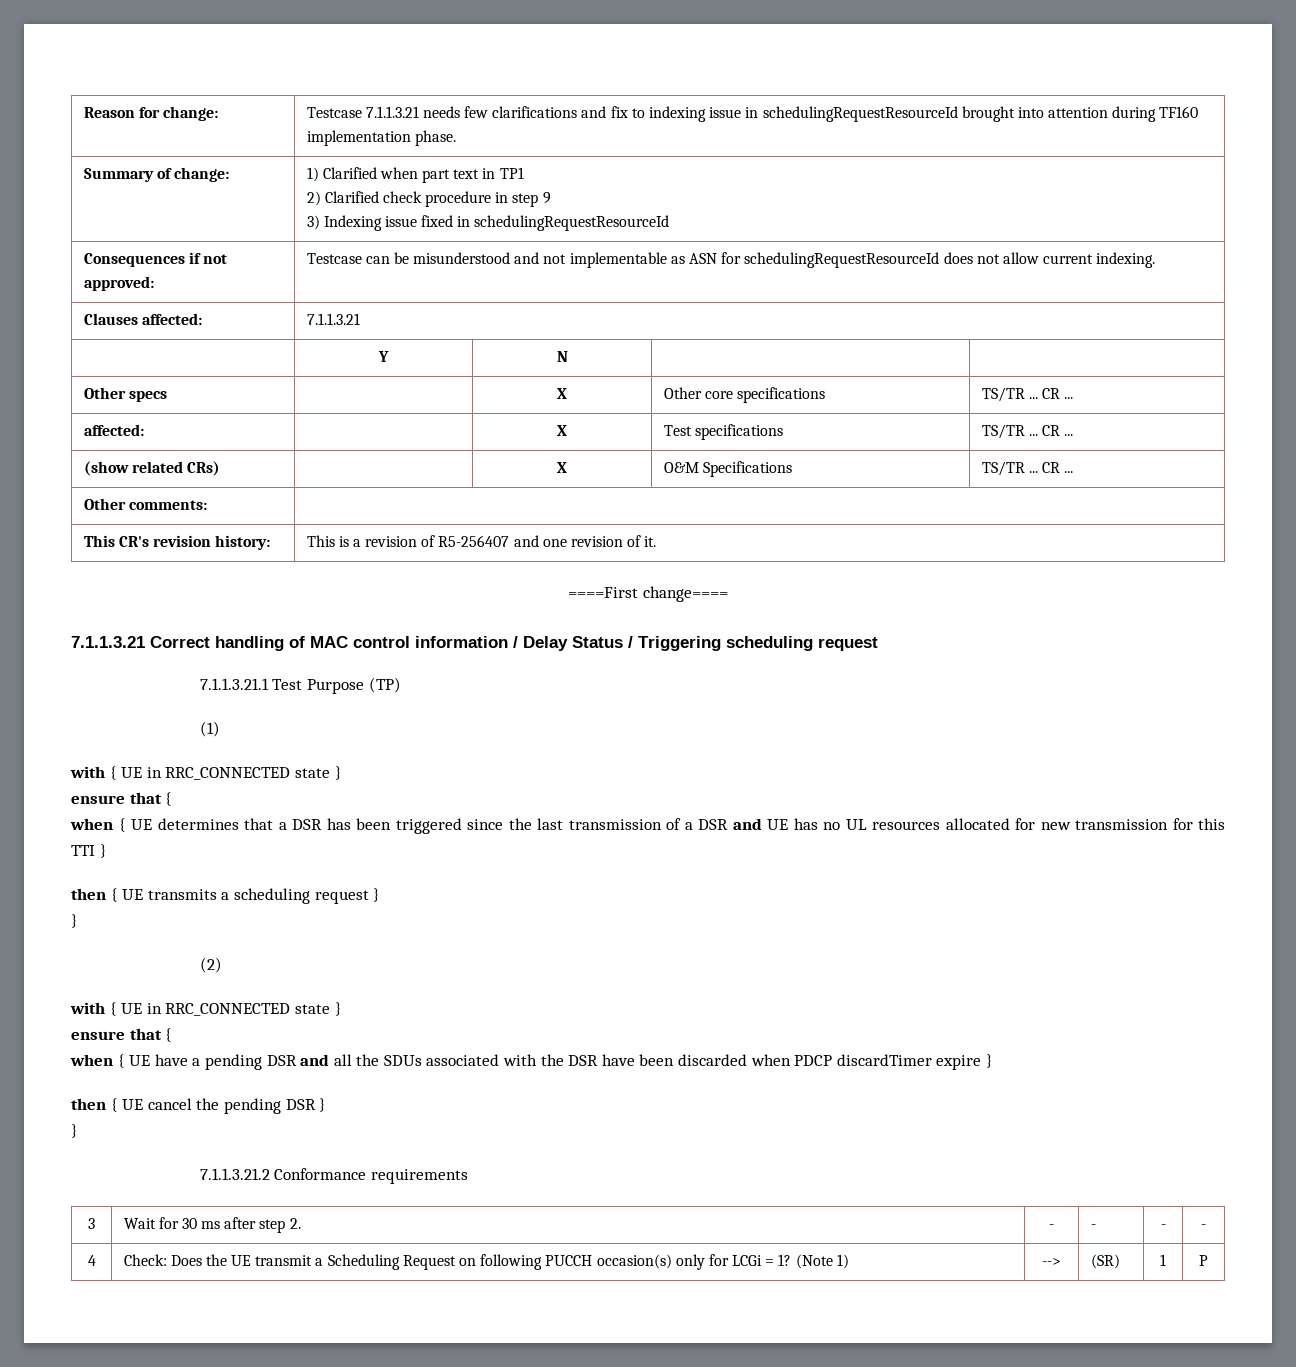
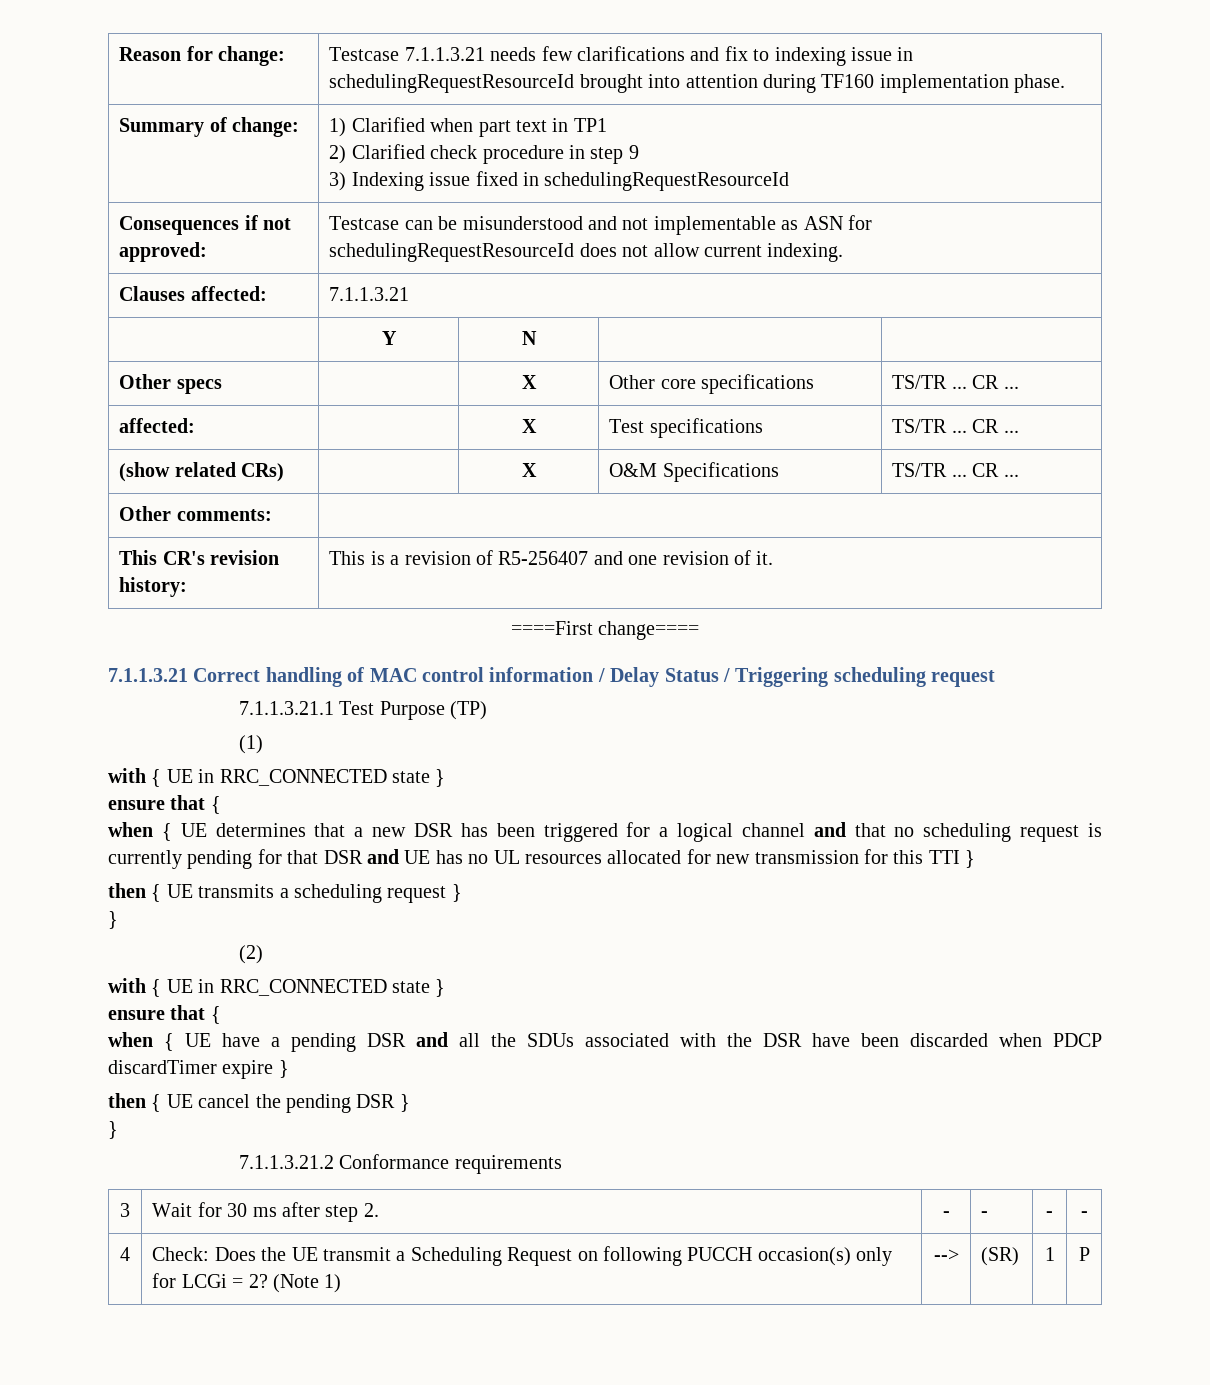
- when { UE determines that a DSR has been triggered since the last transmission of a DSR and UE has no UL resources allocated for new transmission for this TTI }
+ when { UE determines that a new DSR has been triggered for a logical channel and that no scheduling request is currently pending for that DSR and UE has no UL resources allocated for new transmission for this TTI }
- 4 | Check: Does the UE transmit a Scheduling Request on following PUCCH occasion(s) only for LCGi = 1? (Note 1) | --> | (SR) | 1 | P
+ 4 | Check: Does the UE transmit a Scheduling Request on following PUCCH occasion(s) only for LCGi = 2? (Note 1) | --> | (SR) | 1 | P

